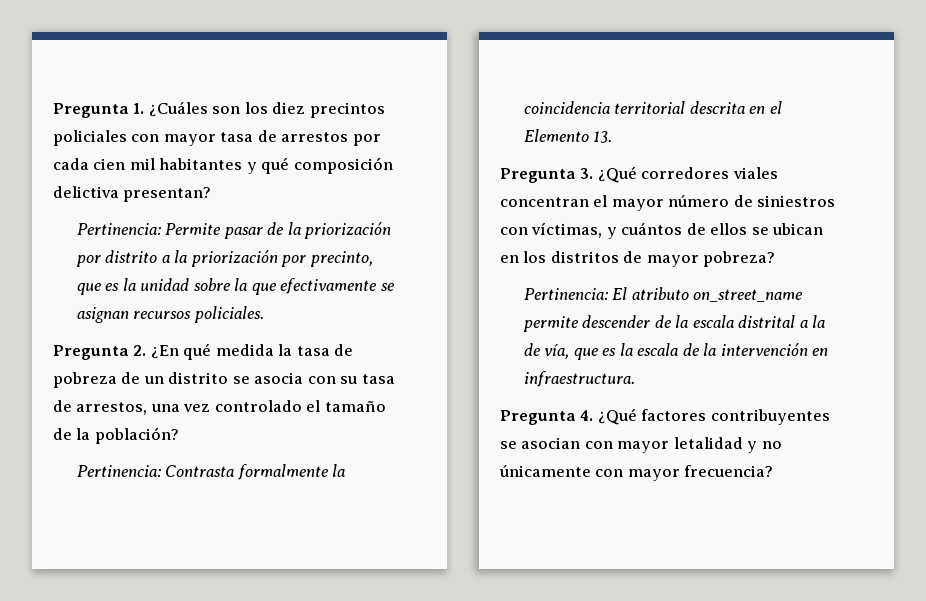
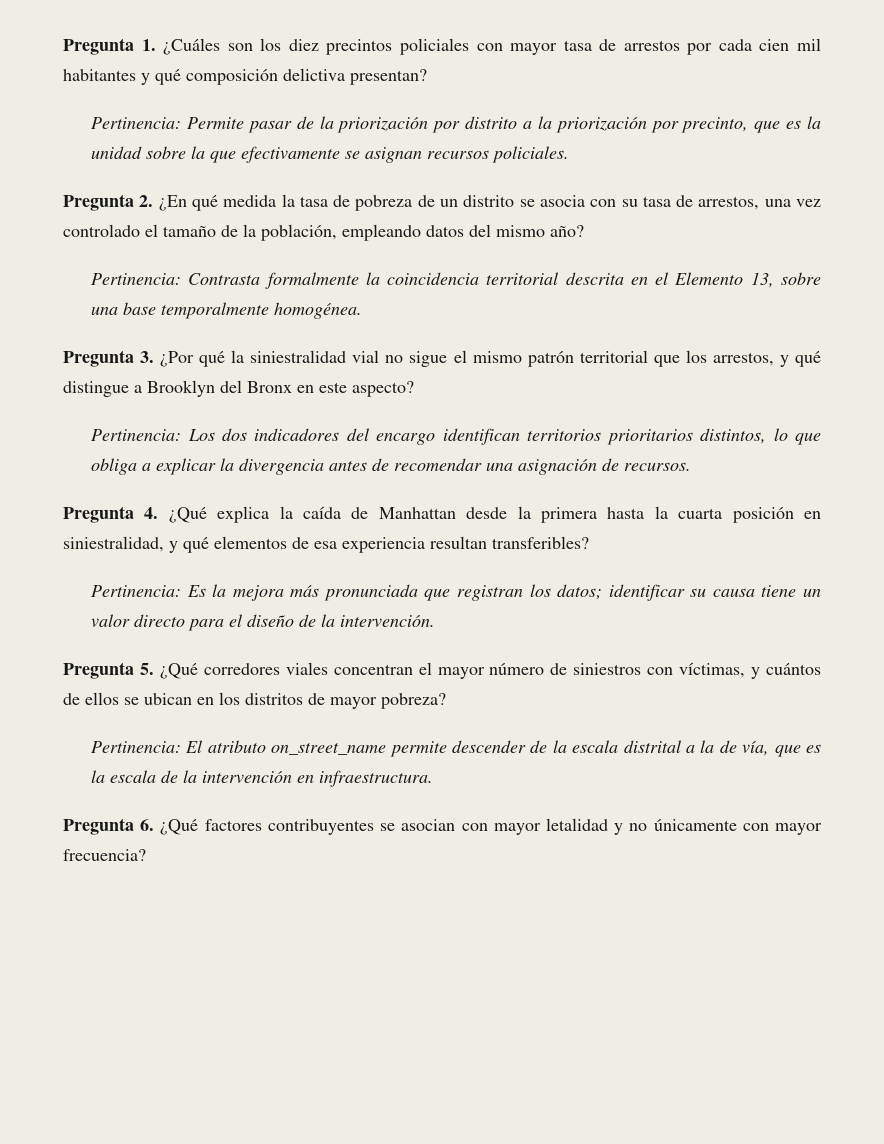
- Pregunta 2. ¿En qué medida la tasa de pobreza de un distrito se asocia con su tasa de arrestos, una vez controlado el tamaño de la población?
+ Pregunta 2. ¿En qué medida la tasa de pobreza de un distrito se asocia con su tasa de arrestos, una vez controlado el tamaño de la población, empleando datos del mismo año?
- Pertinencia: Contrasta formalmente la coincidencia territorial descrita en el Elemento 13.
- Pregunta 3. ¿Qué corredores viales concentran el mayor número de siniestros con víctimas, y cuántos de ellos se ubican en los distritos de mayor pobreza?
+ Pertinencia: Contrasta formalmente la coincidencia territorial descrita en el Elemento 13, sobre una base temporalmente homogénea.
+ Pregunta 3. ¿Por qué la siniestralidad vial no sigue el mismo patrón territorial que los arrestos, y qué distingue a Brooklyn del Bronx en este aspecto?
+ Pertinencia: Los dos indicadores del encargo identifican territorios prioritarios distintos, lo que obliga a explicar la divergencia antes de recomendar una asignación de recursos.
+ Pregunta 4. ¿Qué explica la caída de Manhattan desde la primera hasta la cuarta posición en siniestralidad, y qué elementos de esa experiencia resultan transferibles?
+ Pertinencia: Es la mejora más pronunciada que registran los datos; identificar su causa tiene un valor directo para el diseño de la intervención.
+ Pregunta 5. ¿Qué corredores viales concentran el mayor número de siniestros con víctimas, y cuántos de ellos se ubican en los distritos de mayor pobreza?
- Pregunta 4. ¿Qué factores contribuyentes se asocian con mayor letalidad y no únicamente con mayor frecuencia?
+ Pregunta 6. ¿Qué factores contribuyentes se asocian con mayor letalidad y no únicamente con mayor frecuencia?

